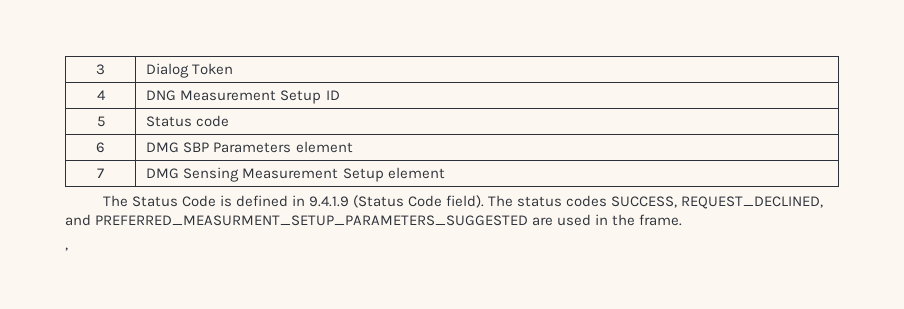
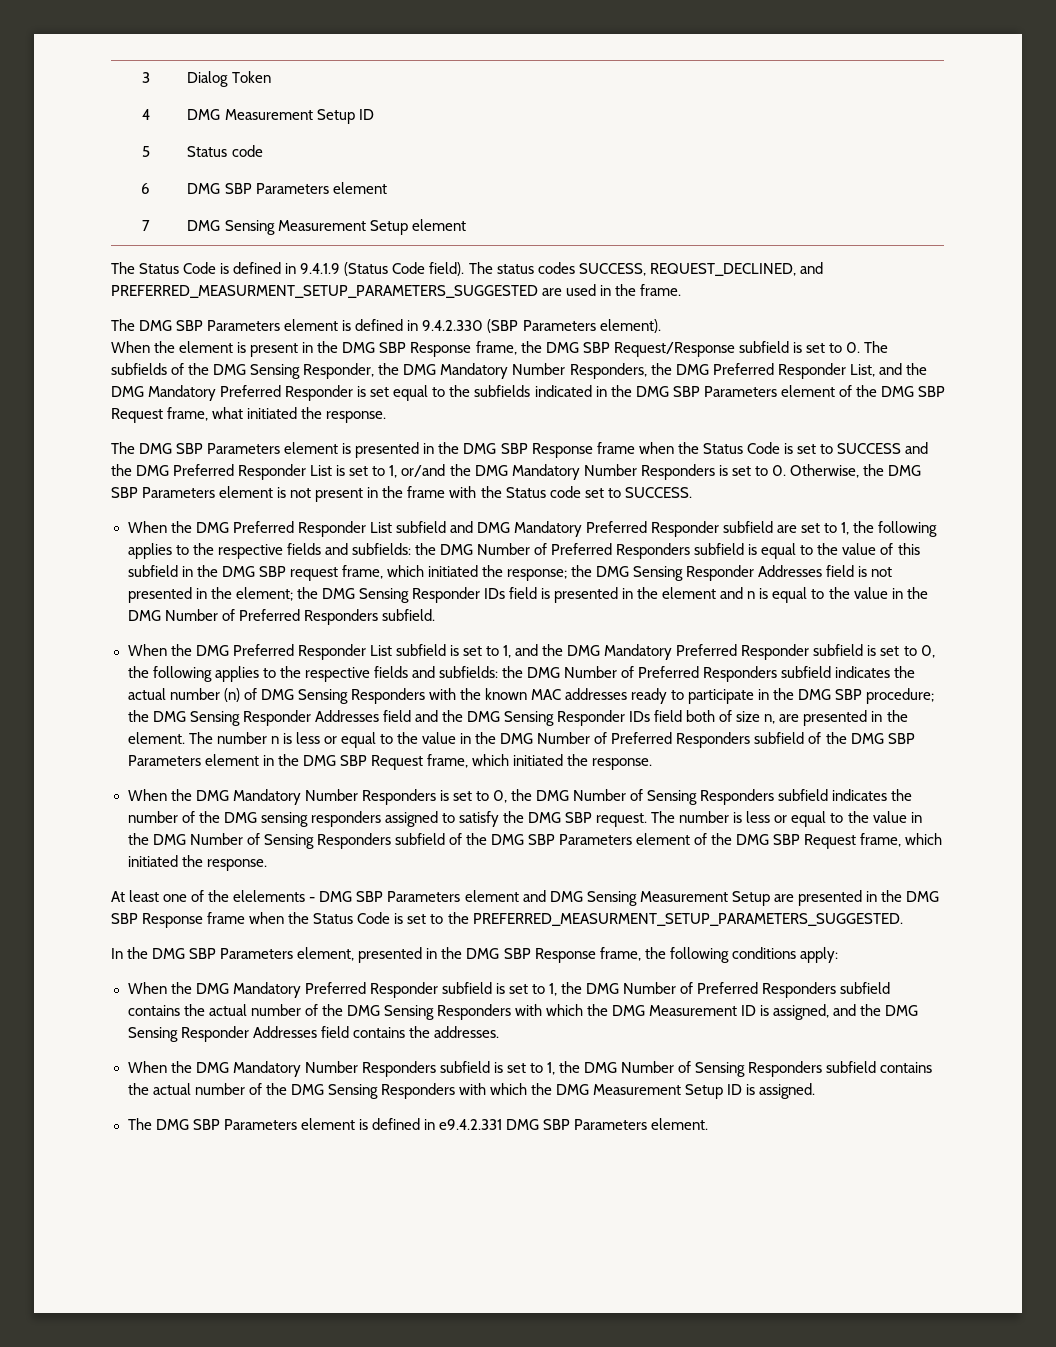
- 4 | DNG Measurement Setup ID
+ 4 | DMG Measurement Setup ID
- ,
+ The DMG SBP Parameters element is defined in 9.4.2.330 (SBP Parameters element).
+ When the element is present in the DMG SBP Response frame, the DMG SBP Request/Response subfield is set to 0. The subfields of the DMG Sensing Responder, the DMG Mandatory Number Responders, the DMG Preferred Responder List, and the DMG Mandatory Preferred Responder is set equal to the subfields indicated in the DMG SBP Parameters element of the DMG SBP Request frame, what initiated the response.
+ The DMG SBP Parameters element is presented in the DMG SBP Response frame when the Status Code is set to SUCCESS and the DMG Preferred Responder List is set to 1, or/and the DMG Mandatory Number Responders is set to 0. Otherwise, the DMG SBP Parameters element is not present in the frame with the Status code set to SUCCESS.
+ When the DMG Preferred Responder List subfield and DMG Mandatory Preferred Responder subfield are set to 1, the following applies to the respective fields and subfields: the DMG Number of Preferred Responders subfield is equal to the value of this subfield in the DMG SBP request frame, which initiated the response; the DMG Sensing Responder Addresses field is not presented in the element; the DMG Sensing Responder IDs field is presented in the element and n is equal to the value in the DMG Number of Preferred Responders subfield.
+ When the DMG Preferred Responder List subfield is set to 1, and the DMG Mandatory Preferred Responder subfield is set to 0, the following applies to the respective fields and subfields: the DMG Number of Preferred Responders subfield indicates the actual number (n) of DMG Sensing Responders with the known MAC addresses ready to participate in the DMG SBP procedure; the DMG Sensing Responder Addresses field and the DMG Sensing Responder IDs field both of size n, are presented in the element. The number n is less or equal to the value in the DMG Number of Preferred Responders subfield of the DMG SBP Parameters element in the DMG SBP Request frame, which initiated the response.
+ When the DMG Mandatory Number Responders is set to 0, the DMG Number of Sensing Responders subfield indicates the number of the DMG sensing responders assigned to satisfy the DMG SBP request. The number is less or equal to the value in the DMG Number of Sensing Responders subfield of the DMG SBP Parameters element of the DMG SBP Request frame, which initiated the response.
+ At least one of the elelements - DMG SBP Parameters element and DMG Sensing Measurement Setup are presented in the DMG SBP Response frame when the Status Code is set to the PREFERRED_MEASURMENT_SETUP_PARAMETERS_SUGGESTED.
+ In the DMG SBP Parameters element, presented in the DMG SBP Response frame, the following conditions apply:
+ When the DMG Mandatory Preferred Responder subfield is set to 1, the DMG Number of Preferred Responders subfield contains the actual number of the DMG Sensing Responders with which the DMG Measurement ID is assigned, and the DMG Sensing Responder Addresses field contains the addresses.
+ When the DMG Mandatory Number Responders subfield is set to 1, the DMG Number of Sensing Responders subfield contains the actual number of the DMG Sensing Responders with which the DMG Measurement Setup ID is assigned.
+ The DMG SBP Parameters element is defined in e9.4.2.331 DMG SBP Parameters element.

